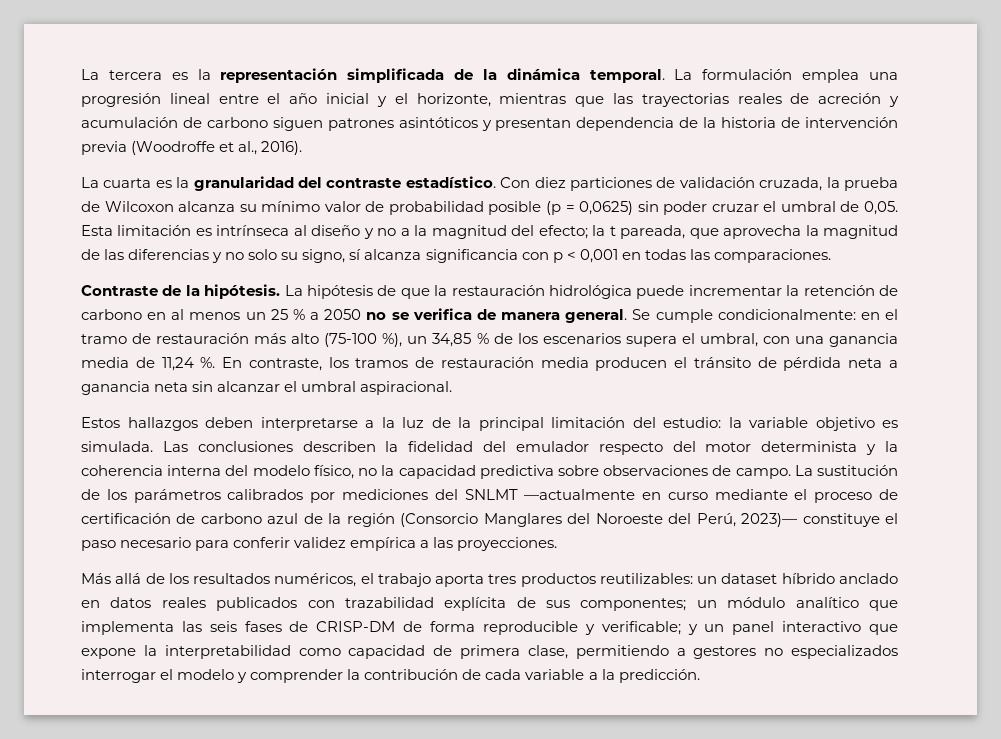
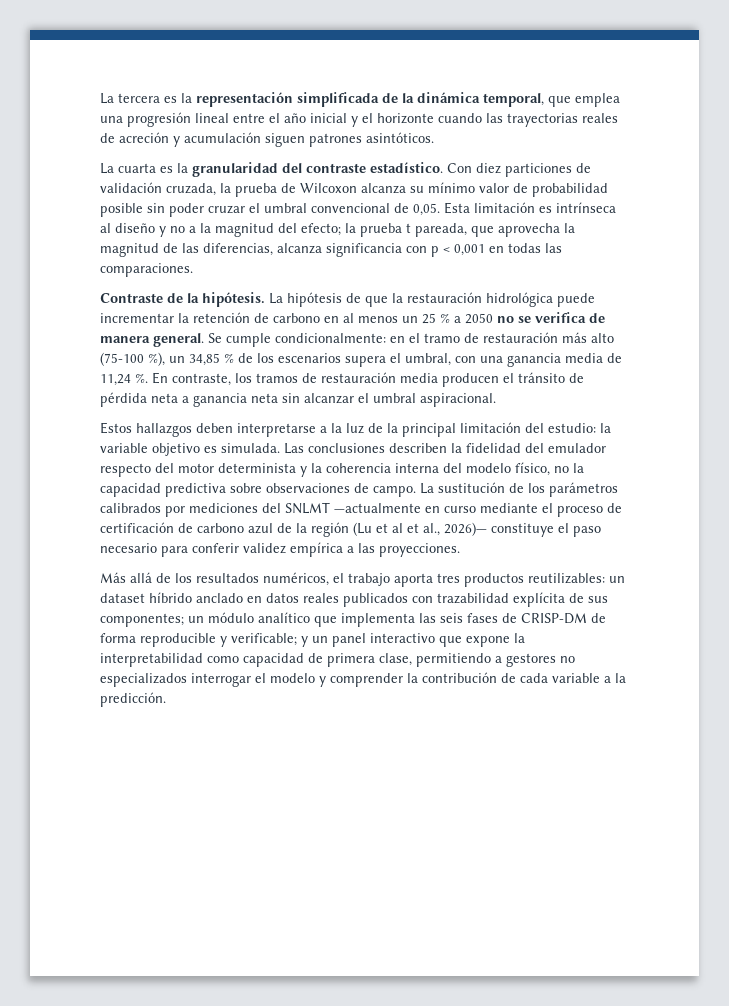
- La tercera es la representación simplificada de la dinámica temporal. La formulación emplea una progresión lineal entre el año inicial y el horizonte, mientras que las trayectorias reales de acreción y acumulación de carbono siguen patrones asintóticos y presentan dependencia de la historia de intervención previa (Woodroffe et al., 2016).
+ La tercera es la representación simplificada de la dinámica temporal, que emplea una progresión lineal entre el año inicial y el horizonte cuando las trayectorias reales de acreción y acumulación siguen patrones asintóticos.
- Con diez particiones de validación cruzada, la prueba de Wilcoxon alcanza su mínimo valor de probabilidad posible (p = 0,0625) sin poder cruzar el umbral de 0,05.
+ Con diez particiones de validación cruzada, la prueba de Wilcoxon alcanza su mínimo valor de probabilidad posible sin poder cruzar el umbral convencional de 0,05.
- Esta limitación es intrínseca al diseño y no a la magnitud del efecto; la t pareada, que aprovecha la magnitud de las diferencias y no solo su signo, sí alcanza significancia con p < 0,001 en todas las comparaciones.
+ Esta limitación es intrínseca al diseño y no a la magnitud del efecto; la prueba t pareada, que aprovecha la magnitud de las diferencias, alcanza significancia con p < 0,001 en todas las comparaciones.
- La sustitución de los parámetros calibrados por mediciones del SNLMT —actualmente en curso mediante el proceso de certificación de carbono azul de la región (Consorcio Manglares del Noroeste del Perú, 2023)— constituye el paso necesario para conferir validez empírica a las proyecciones.
+ La sustitución de los parámetros calibrados por mediciones del SNLMT —actualmente en curso mediante el proceso de certificación de carbono azul de la región (Lu et al et al., 2026)— constituye el paso necesario para conferir validez empírica a las proyecciones.

